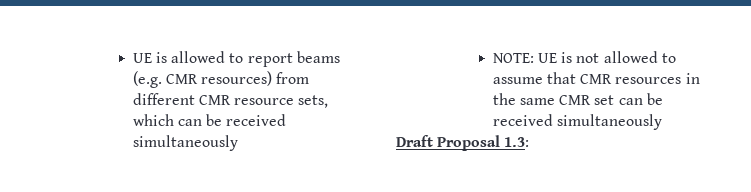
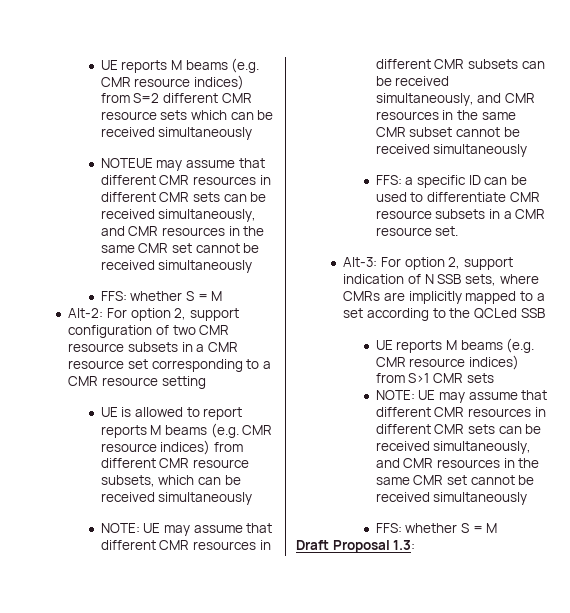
- UE is allowed to report beams (e.g. CMR resources) from different CMR resource sets, which can be received simultaneously
+ UE reports M beams (e.g. CMR resource indices) from S=2 different CMR resource sets which can be received simultaneously
+ NOTEUE may assume that different CMR resources in different CMR sets can be received simultaneously, and CMR resources in the same CMR set cannot be received simultaneously
+ FFS: whether S = M
+ Alt-2: For option 2, support configuration of two CMR resource subsets in a CMR resource set corresponding to a CMR resource setting
+ UE is allowed to report reports M beams (e.g. CMR resource indices) from different CMR resource subsets, which can be received simultaneously
- NOTE: UE is not allowed to assume that CMR resources in the same CMR set can be received simultaneously
+ NOTE: UE may assume that different CMR resources in different CMR subsets can be received simultaneously, and CMR resources in the same CMR subset cannot be received simultaneously
+ FFS: a specific ID can be used to differentiate CMR resource subsets in a CMR resource set.
+ Alt-3: For option 2, support indication of N SSB sets, where CMRs are implicitly mapped to a set according to the QCLed SSB
+ UE reports M beams (e.g. CMR resource indices) from S>1 CMR sets
+ NOTE: UE may assume that different CMR resources in different CMR sets can be received simultaneously, and CMR resources in the same CMR set cannot be received simultaneously
+ FFS: whether S = M

